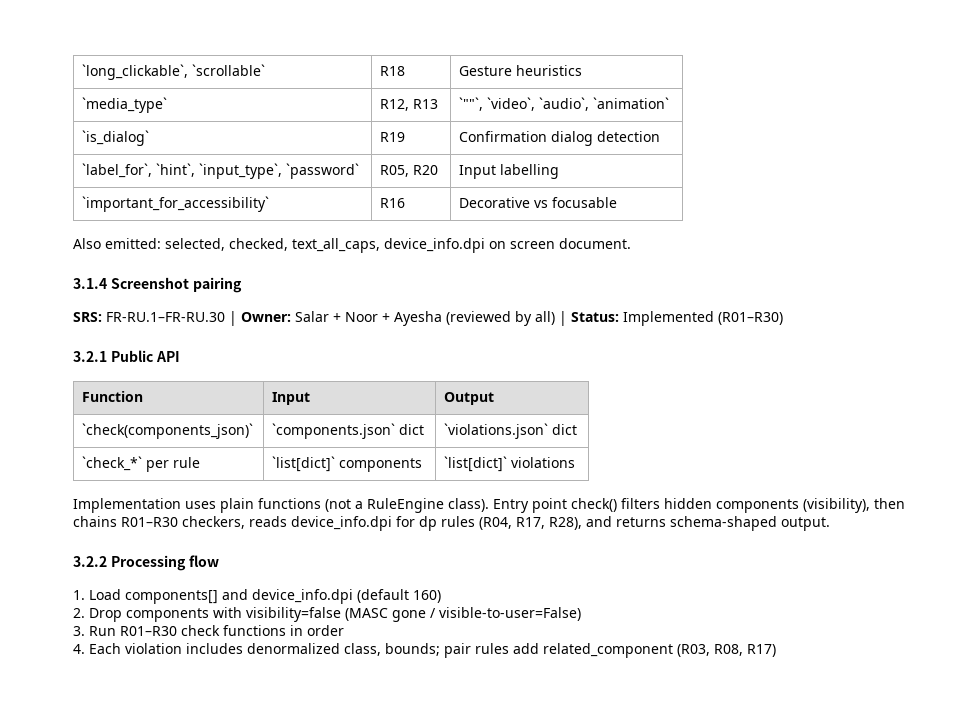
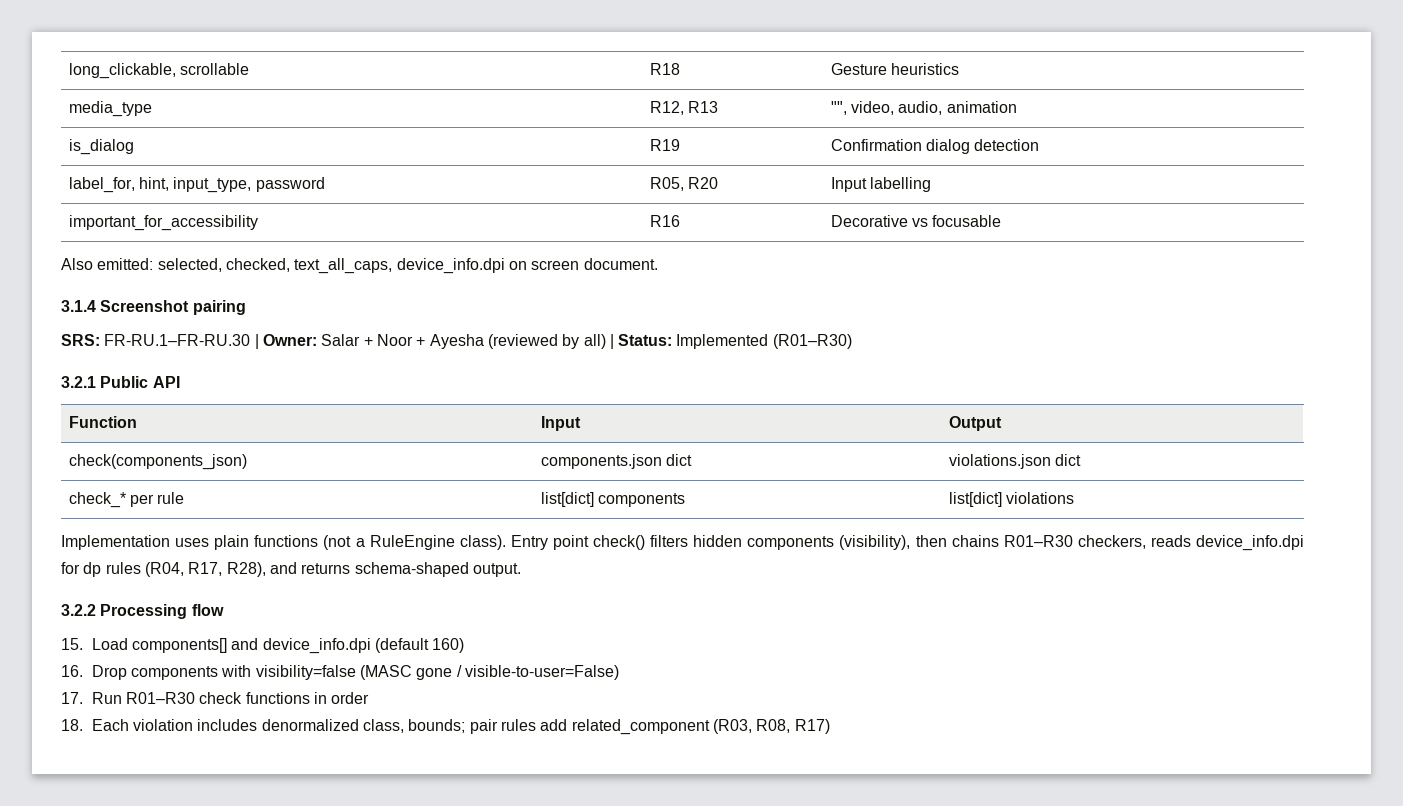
- `long_clickable`, `scrollable` | R18 | Gesture heuristics
+ long_clickable, scrollable | R18 | Gesture heuristics
- `media_type` | R12, R13 | `""`, `video`, `audio`, `animation`
- `is_dialog` | R19 | Confirmation dialog detection
+ media_type | R12, R13 | "", video, audio, animation
+ is_dialog | R19 | Confirmation dialog detection
- `label_for`, `hint`, `input_type`, `password` | R05, R20 | Input labelling
+ label_for, hint, input_type, password | R05, R20 | Input labelling
- `important_for_accessibility` | R16 | Decorative vs focusable
+ important_for_accessibility | R16 | Decorative vs focusable
- `check(components_json)` | `components.json` dict | `violations.json` dict
+ check(components_json) | components.json dict | violations.json dict
- `check_*` per rule | `list[dict]` components | `list[dict]` violations
+ check_* per rule | list[dict] components | list[dict] violations
- 1. Load components[] and device_info.dpi (default 160)
+ 15. Load components[] and device_info.dpi (default 160)
- 2. Drop components with visibility=false (MASC gone / visible-to-user=False)
+ 16. Drop components with visibility=false (MASC gone / visible-to-user=False)
- 3. Run R01–R30 check functions in order
+ 17. Run R01–R30 check functions in order
- 4. Each violation includes denormalized class, bounds; pair rules add related_component (R03, R08, R17)
+ 18. Each violation includes denormalized class, bounds; pair rules add related_component (R03, R08, R17)

